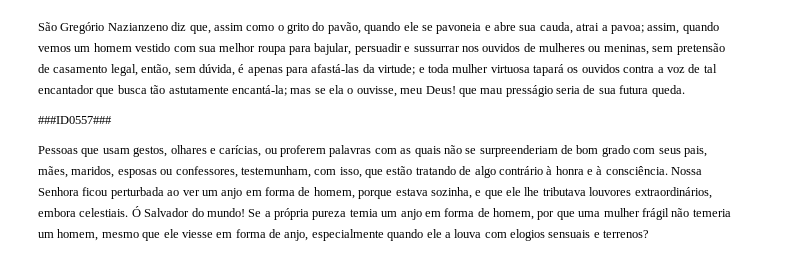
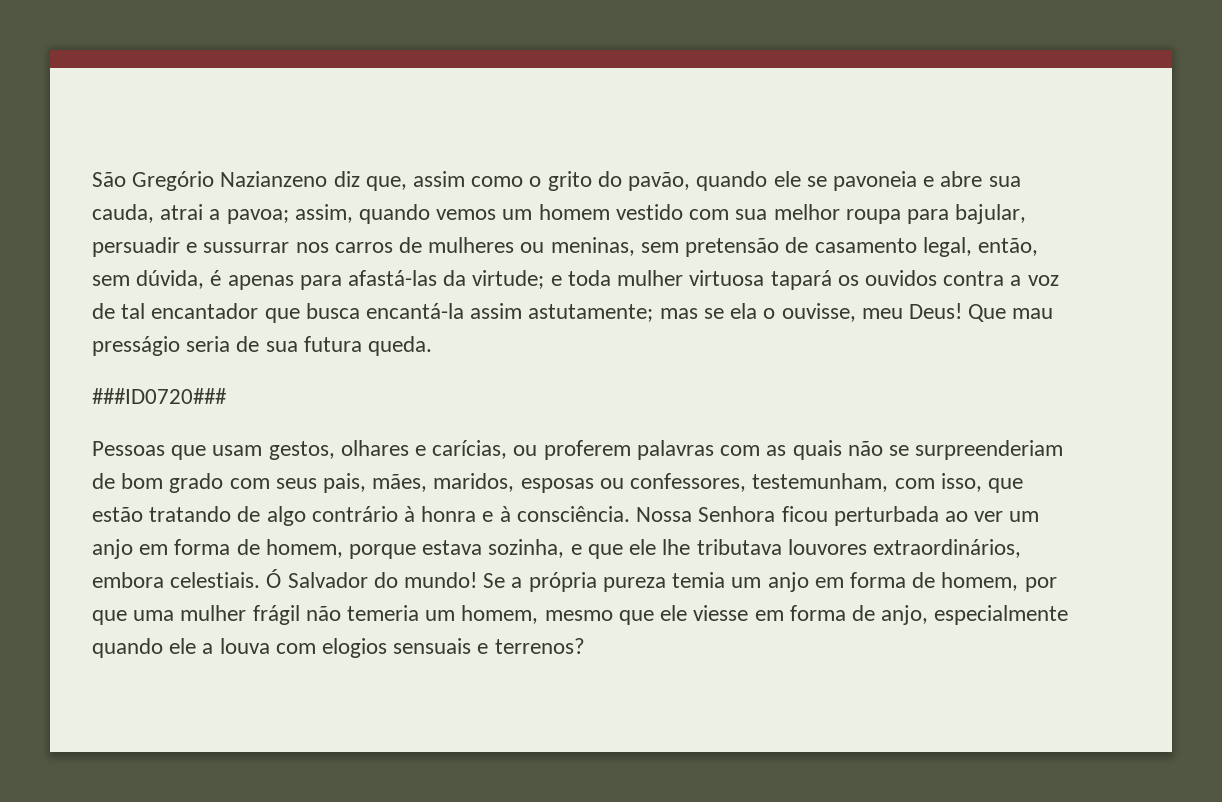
- assim, quando vemos um homem vestido com sua melhor roupa para bajular, persuadir e sussurrar nos ouvidos de mulheres ou meninas, sem pretensão de casamento legal, então, sem dúvida, é apenas para afastá-las da virtude;
+ assim, quando vemos um homem vestido com sua melhor roupa para bajular, persuadir e sussurrar nos carros de mulheres ou meninas, sem pretensão de casamento legal, então, sem dúvida, é apenas para afastá-las da virtude;
- e toda mulher virtuosa tapará os ouvidos contra a voz de tal encantador que busca tão astutamente encantá-la;
+ e toda mulher virtuosa tapará os ouvidos contra a voz de tal encantador que busca encantá-la assim astutamente;
- mas se ela o ouvisse, meu Deus! que mau presságio seria de sua futura queda.
+ mas se ela o ouvisse, meu Deus! Que mau presságio seria de sua futura queda.
- ###ID0557###
+ ###ID0720###

